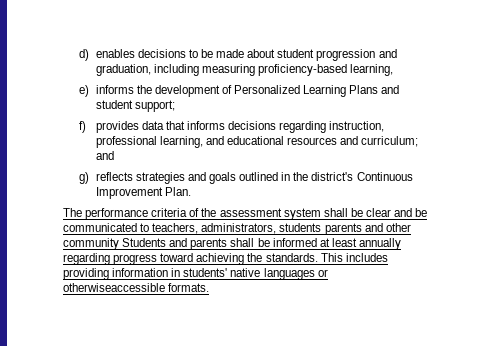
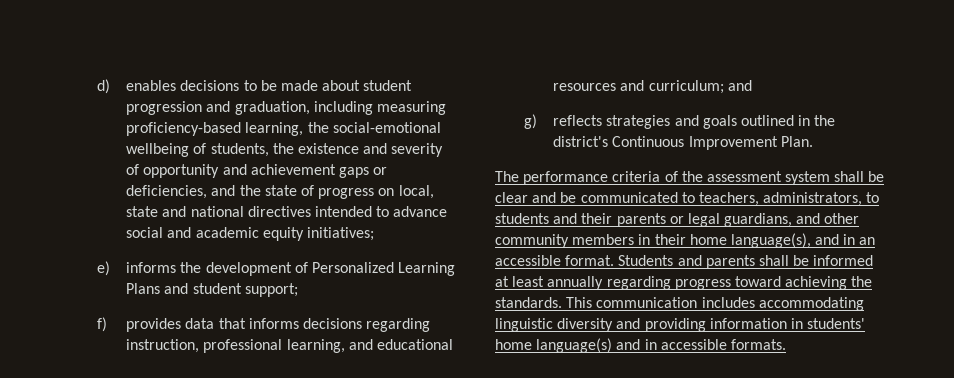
- d) enables decisions to be made about student progression and graduation, including measuring proficiency-based learning,
+ d) enables decisions to be made about student progression and graduation, including measuring proficiency-based learning, the social-emotional wellbeing of students, the existence and severity of opportunity and achievement gaps or deficiencies, and the state of progress on local, state and national directives intended to advance social and academic equity initiatives;
- The performance criteria of the assessment system shall be clear and be communicated to teachers, administrators, students parents and other community Students and parents shall be informed at least annually regarding progress toward achieving the standards.
+ The performance criteria of the assessment system shall be clear and be communicated to teachers, administrators, to students and their parents or legal guardians, and other community members in their home language(s), and in an accessible format. Students and parents shall be informed at least annually regarding progress toward achieving the standards.
- This includes providing information in students' native languages or otherwiseaccessible formats.
+ This communication includes accommodating linguistic diversity and providing information in students' home language(s) and in accessible formats.

